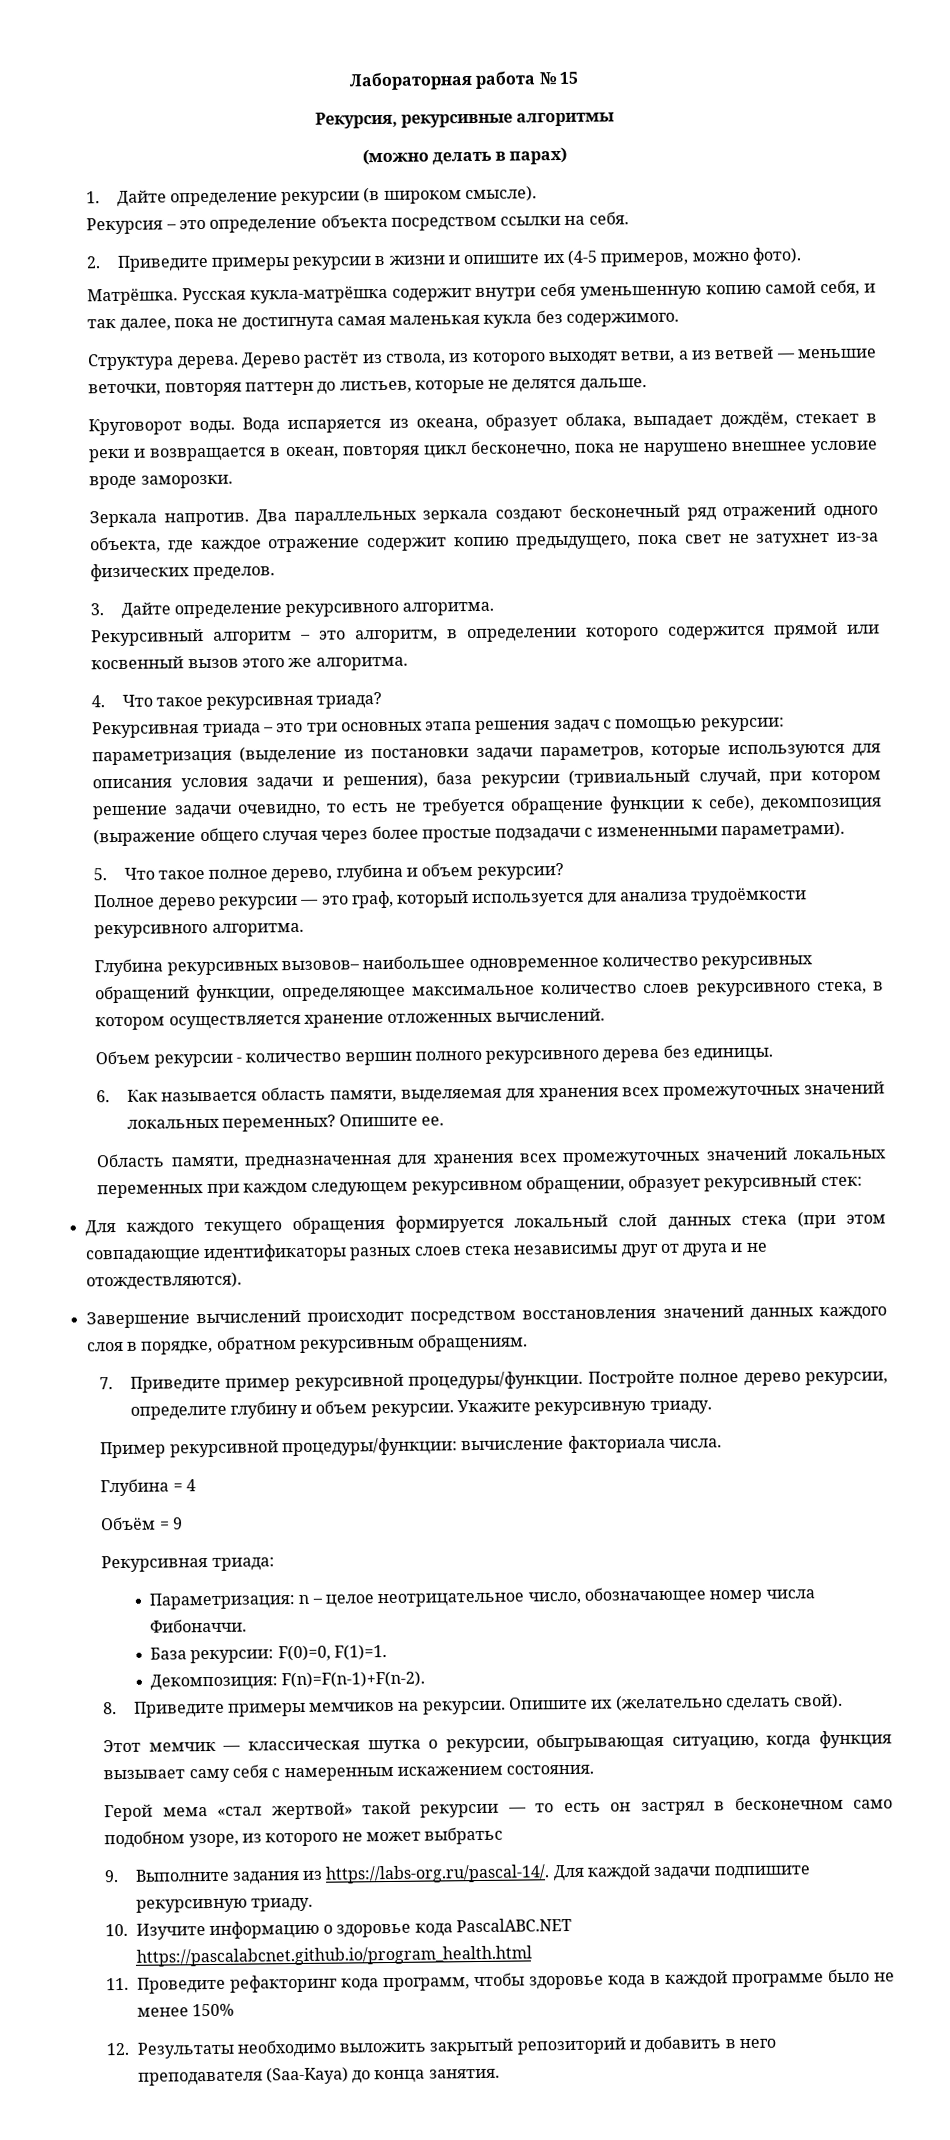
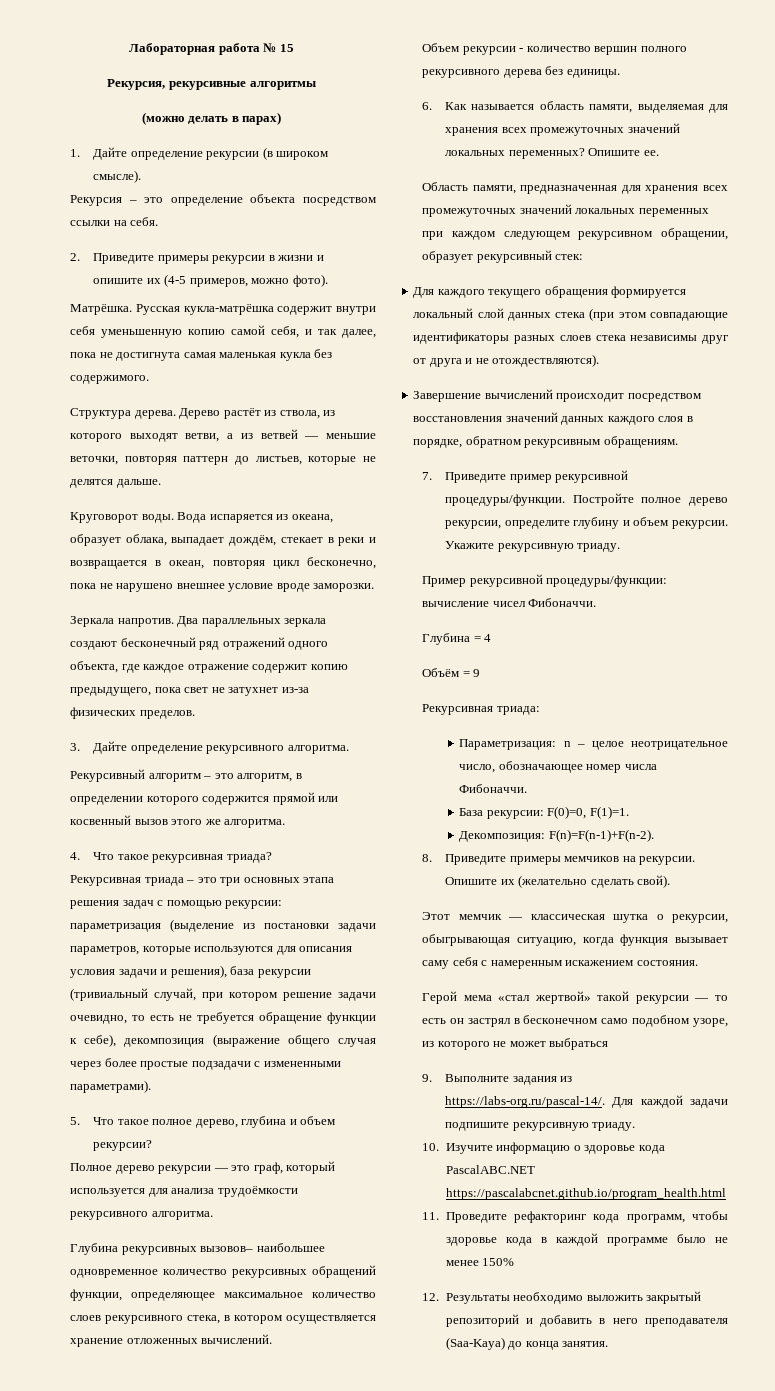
- Пример рекурсивной процедуры/функции: вычисление факториала числа.
+ Пример рекурсивной процедуры/функции: вычисление чисел Фибоначчи.
- Герой мема «стал жертвой» такой рекурсии — то есть он застрял в бесконечном само подобном узоре, из которого не может выбратьс
+ Герой мема «стал жертвой» такой рекурсии — то есть он застрял в бесконечном само подобном узоре, из которого не может выбраться

